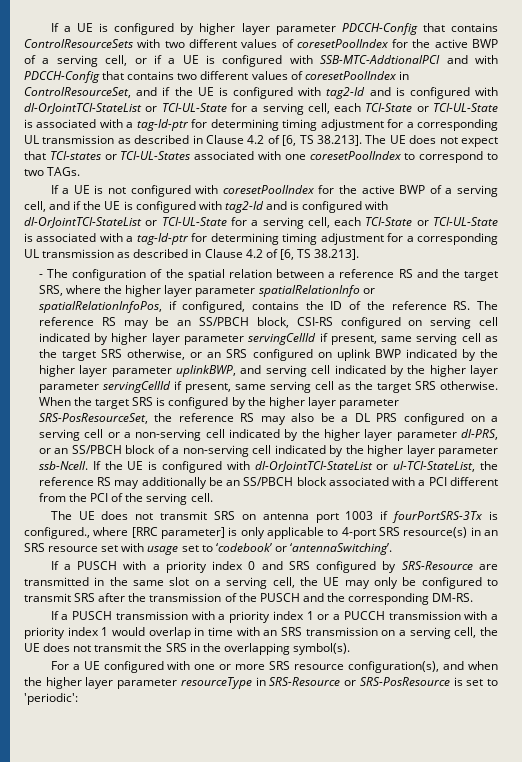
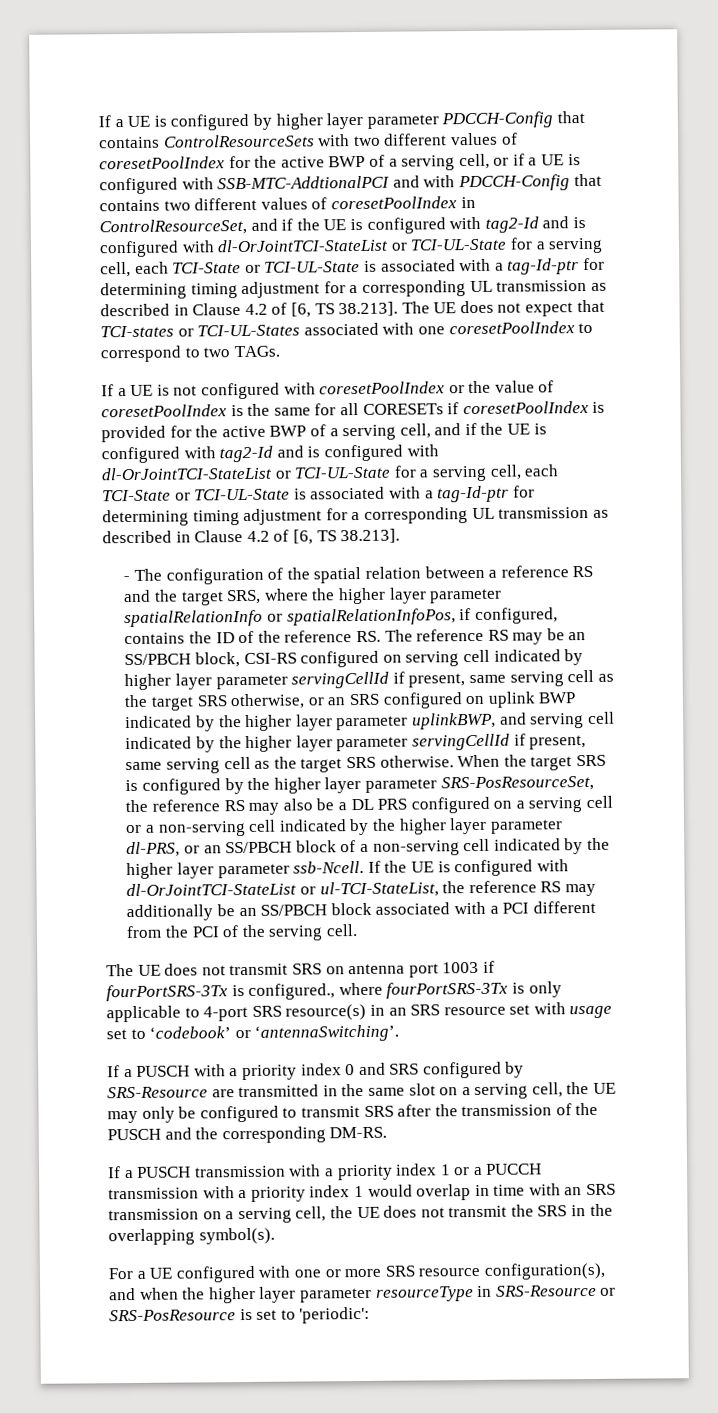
- If a UE is not configured with coresetPoolIndex for the active BWP of a serving cell, and if the UE is configured with tag2-Id and is configured with dl-OrJointTCI-StateList or TCI-UL-State for a serving cell, each TCI-State or TCI-UL-State is associated with a tag-Id-ptr for determining timing adjustment for a corresponding UL transmission as described in Clause 4.2 of [6, TS 38.213].
+ If a UE is not configured with coresetPoolIndex or the value of coresetPoolIndex is the same for all CORESETs if coresetPoolIndex is provided for the active BWP of a serving cell, and if the UE is configured with tag2-Id and is configured with dl-OrJointTCI-StateList or TCI-UL-State for a serving cell, each TCI-State or TCI-UL-State is associated with a tag-Id-ptr for determining timing adjustment for a corresponding UL transmission as described in Clause 4.2 of [6, TS 38.213].
- The UE does not transmit SRS on antenna port 1003 if fourPortSRS-3Tx is configured., where [RRC parameter] is only applicable to 4-port SRS resource(s) in an SRS resource set with usage set to ‘codebook’ or ‘antennaSwitching’.
+ The UE does not transmit SRS on antenna port 1003 if fourPortSRS-3Tx is configured., where fourPortSRS-3Tx is only applicable to 4-port SRS resource(s) in an SRS resource set with usage set to ‘codebook’ or ‘antennaSwitching’.

